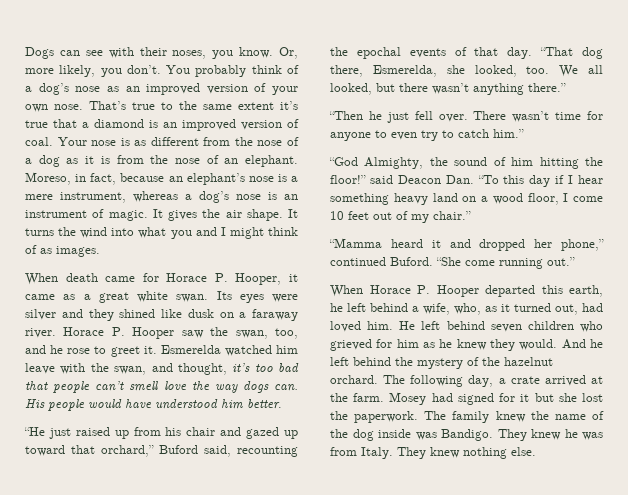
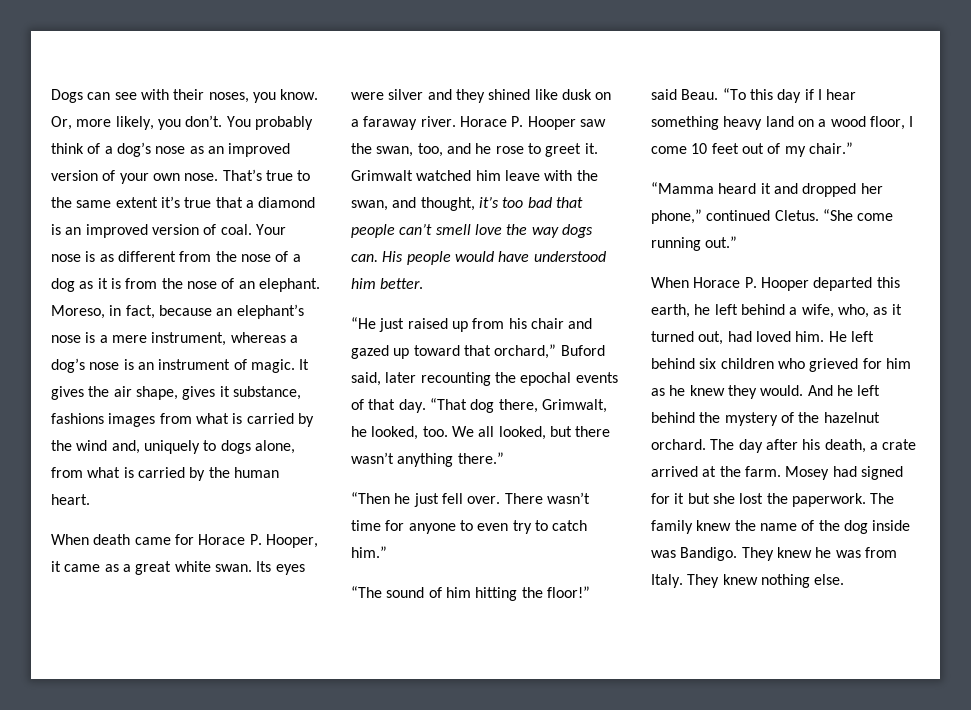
- It gives the air shape. It turns the wind into what you and I might think of as images.
+ It gives the air shape, gives it substance, fashions images from what is carried by the wind and, uniquely to dogs alone, from what is carried by the human heart.
- Esmerelda watched him leave with the swan, and thought, it’s too bad that people can’t smell love the way dogs can.
+ Grimwalt watched him leave with the swan, and thought, it’s too bad that people can’t smell love the way dogs can.
- “He just raised up from his chair and gazed up toward that orchard,” Buford said, recounting the epochal events of that day.
+ “He just raised up from his chair and gazed up toward that orchard,” Buford said, later recounting the epochal events of that day.
- “That dog there, Esmerelda, she looked, too.
+ “That dog there, Grimwalt, he looked, too.
- “God Almighty, the sound of him hitting the floor!” said Deacon Dan. “To this day if I hear something heavy land on a wood floor, I come 10 feet out of my chair.”
+ “The sound of him hitting the floor!” said Beau. “To this day if I hear something heavy land on a wood floor, I come 10 feet out of my chair.”
- “Mamma heard it and dropped her phone,” continued Buford.
+ “Mamma heard it and dropped her phone,” continued Cletus.
- He left behind seven children who grieved for him as he knew they would.
+ He left behind six children who grieved for him as he knew they would.
- The following day, a crate arrived at the farm.
+ The day after his death, a crate arrived at the farm.

